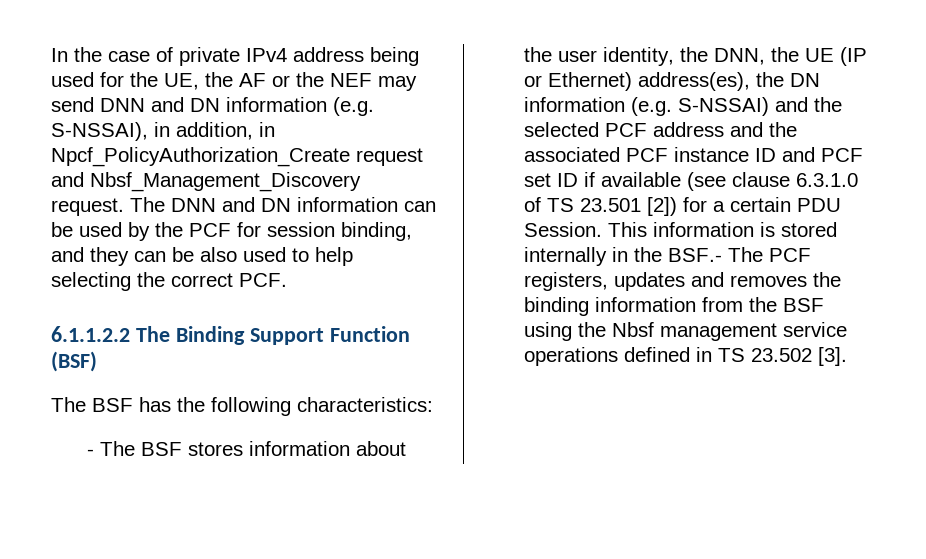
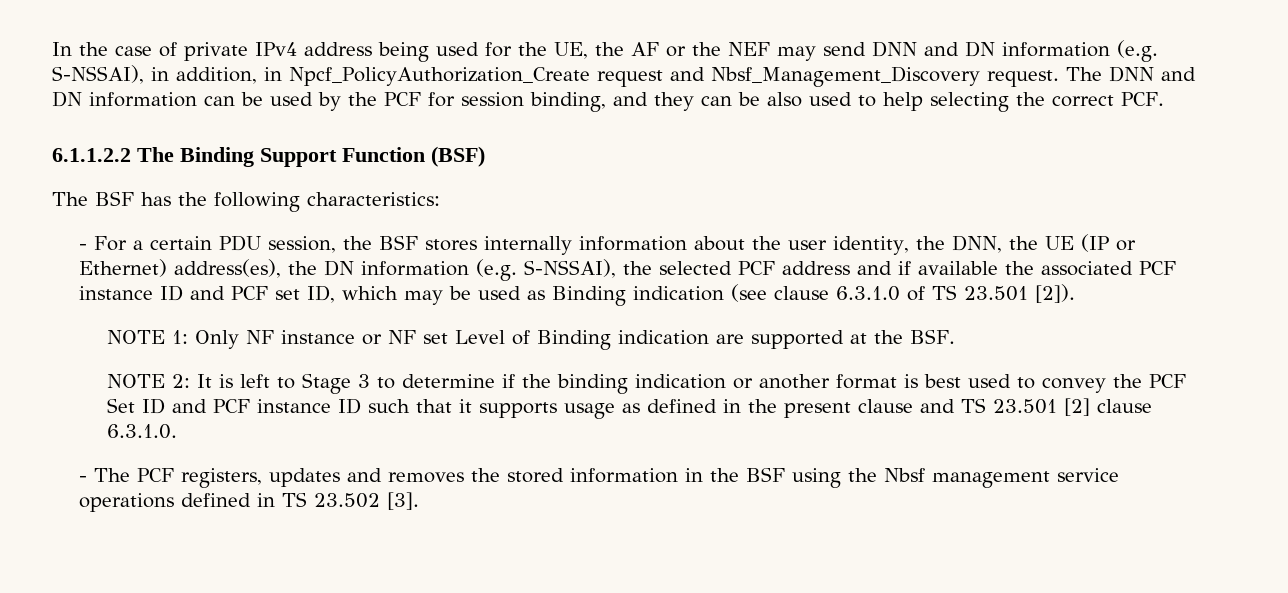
- - The BSF stores information about the user identity, the DNN, the UE (IP or Ethernet) address(es), the DN information (e.g. S-NSSAI) and the selected PCF address and the associated PCF instance ID and PCF set ID if available (see clause 6.3.1.0 of TS 23.501 [2]) for a certain PDU Session. This information is stored internally in the BSF.- The PCF registers, updates and removes the binding information from the BSF using the Nbsf management service operations defined in TS 23.502 [3].
+ - For a certain PDU session, the BSF stores internally information about the user identity, the DNN, the UE (IP or Ethernet) address(es), the DN information (e.g. S-NSSAI), the selected PCF address and if available the associated PCF instance ID and PCF set ID, which may be used as Binding indication (see clause 6.3.1.0 of TS 23.501 [2]).
+ NOTE 1: Only NF instance or NF set Level of Binding indication are supported at the BSF.
+ NOTE 2: It is left to Stage 3 to determine if the binding indication or another format is best used to convey the PCF Set ID and PCF instance ID such that it supports usage as defined in the present clause and TS 23.501 [2] clause 6.3.1.0.
+ - The PCF registers, updates and removes the stored information in the BSF using the Nbsf management service operations defined in TS 23.502 [3].

